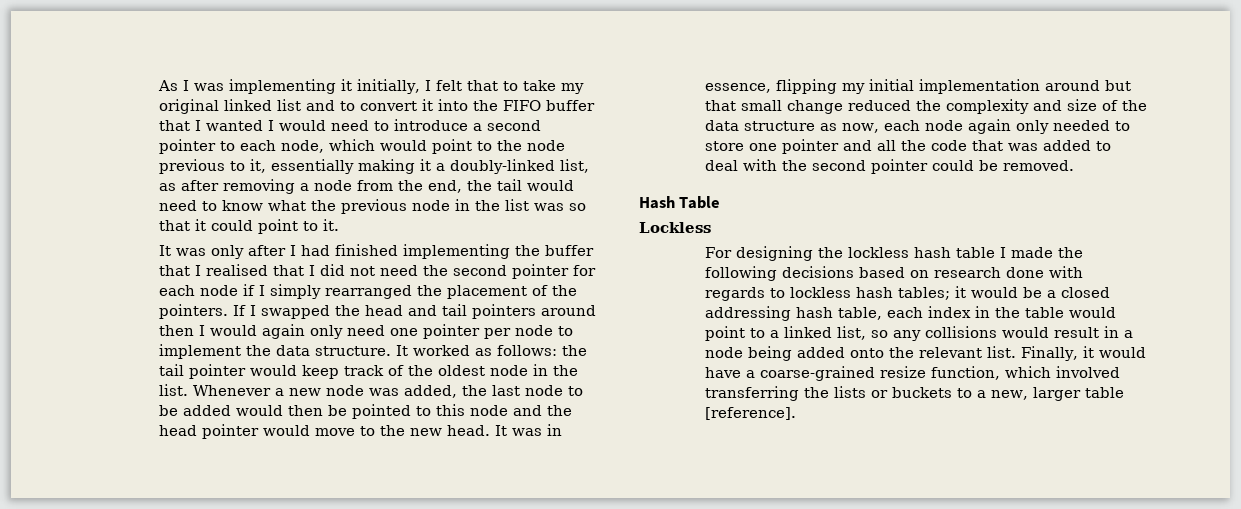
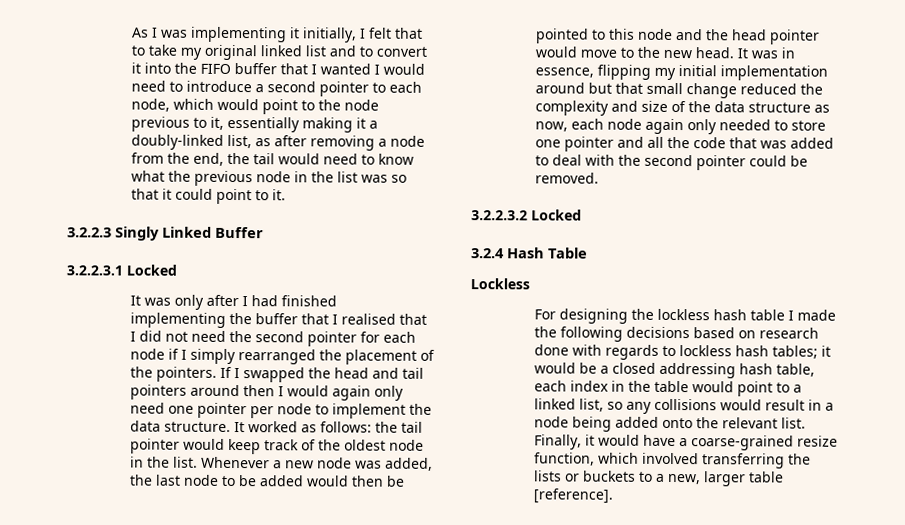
+ 3.2.2.3 Singly Linked Buffer
+ 3.2.2.3.1 Locked
- Hash Table
+ 3.2.2.3.2 Locked
+ 3.2.4 Hash Table

